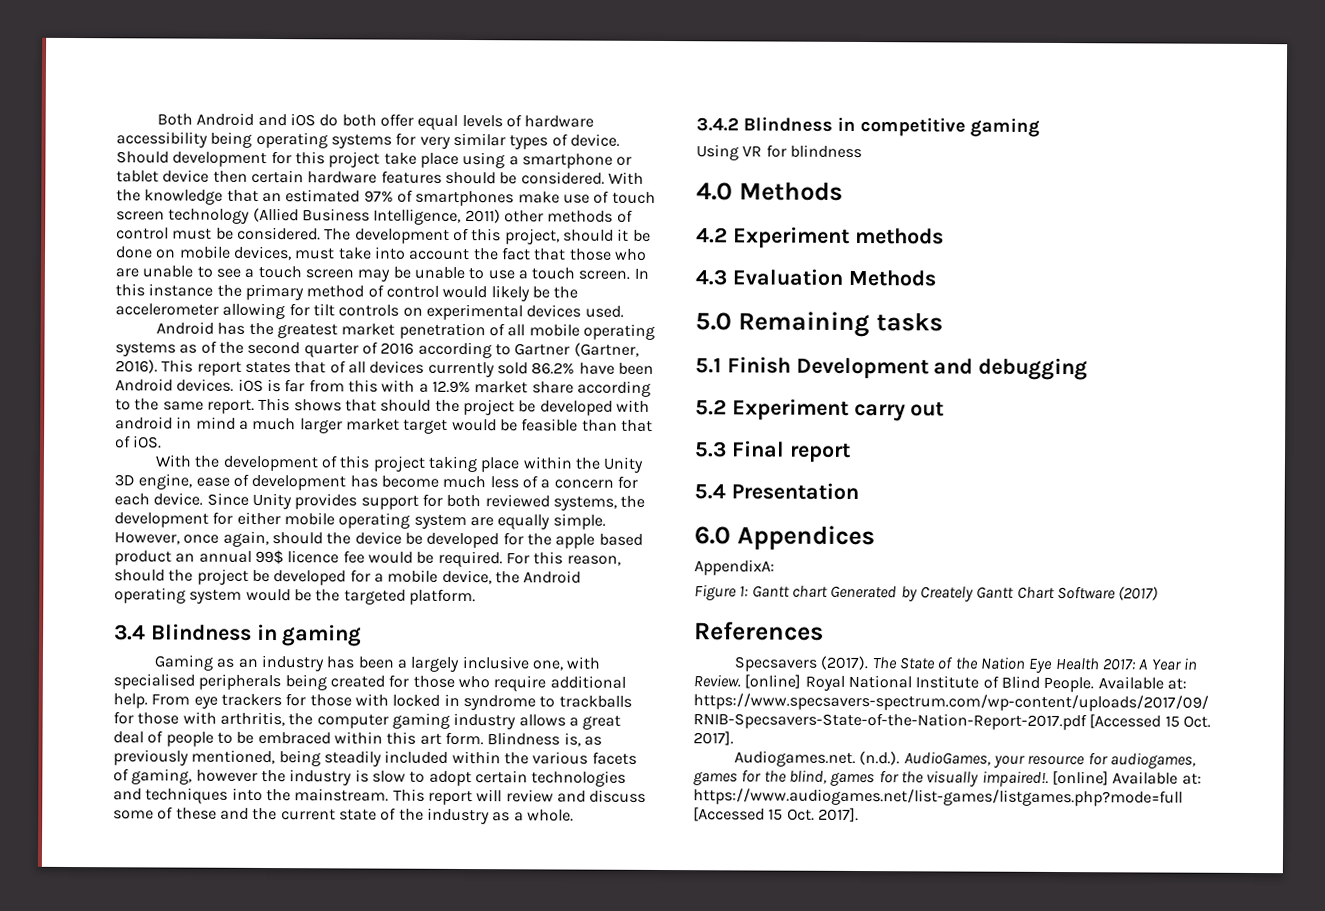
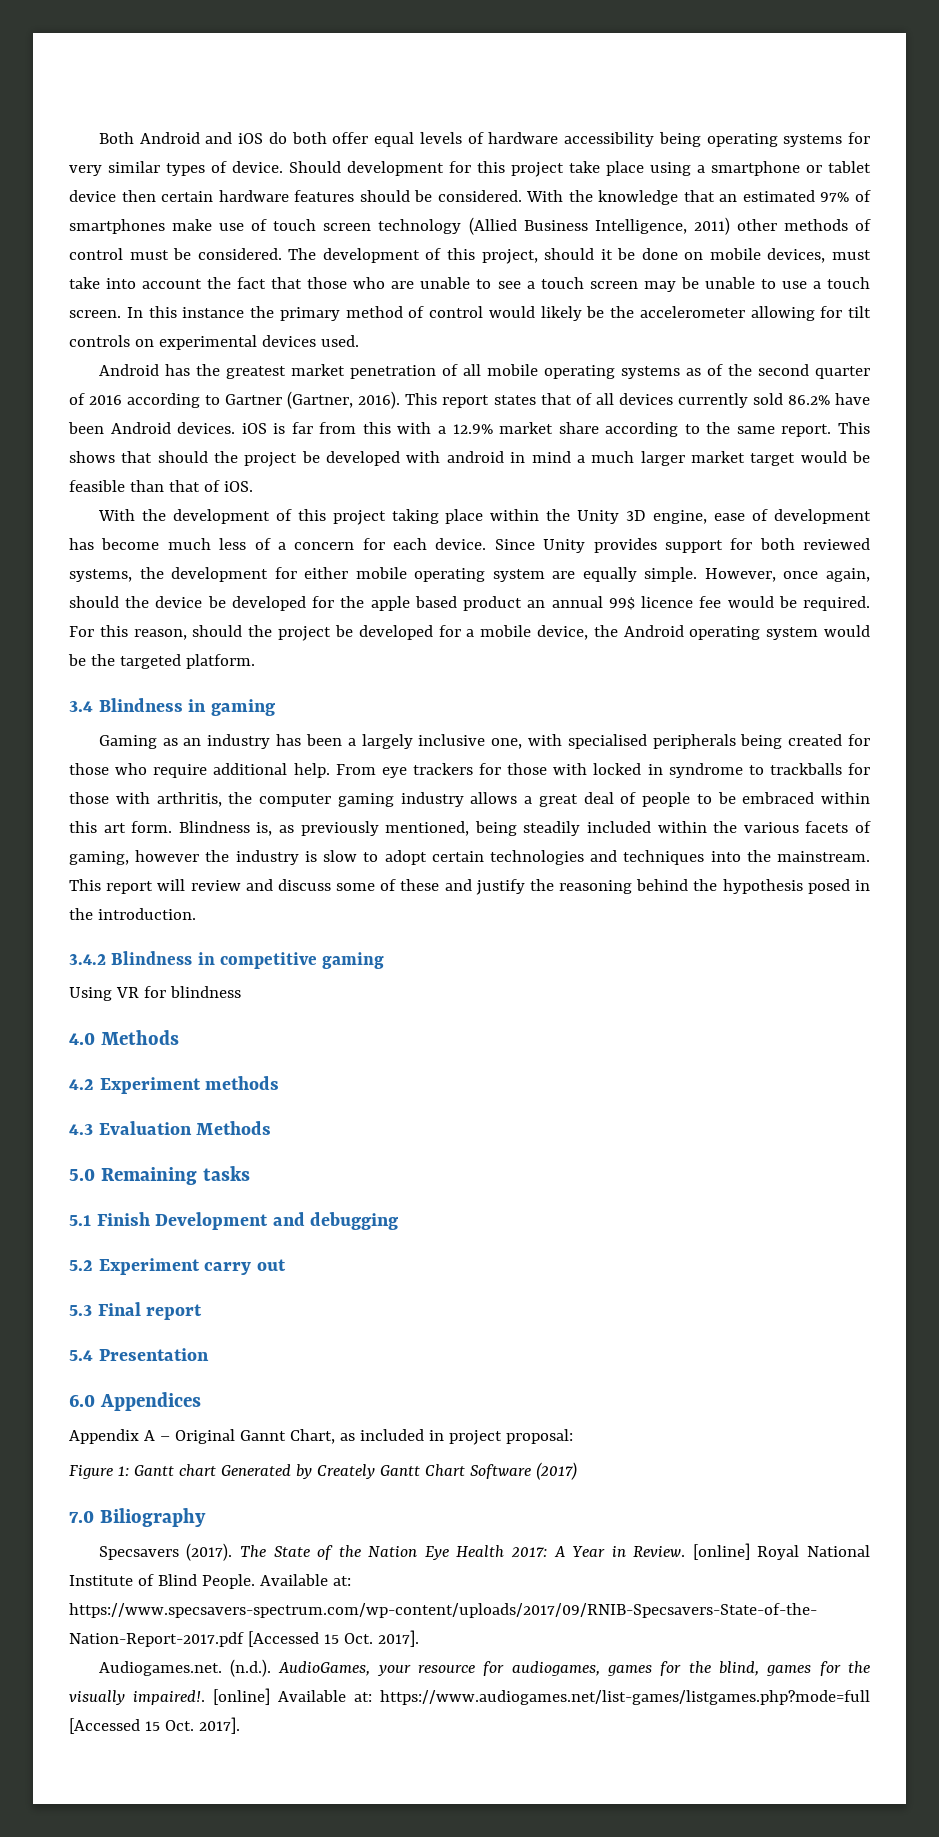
- This report will review and discuss some of these and the current state of the industry as a whole.
+ This report will review and discuss some of these and justify the reasoning behind the hypothesis posed in the introduction.
- AppendixA:
+ Appendix A – Original Gannt Chart, as included in project proposal:
- References
+ 7.0 Biliography

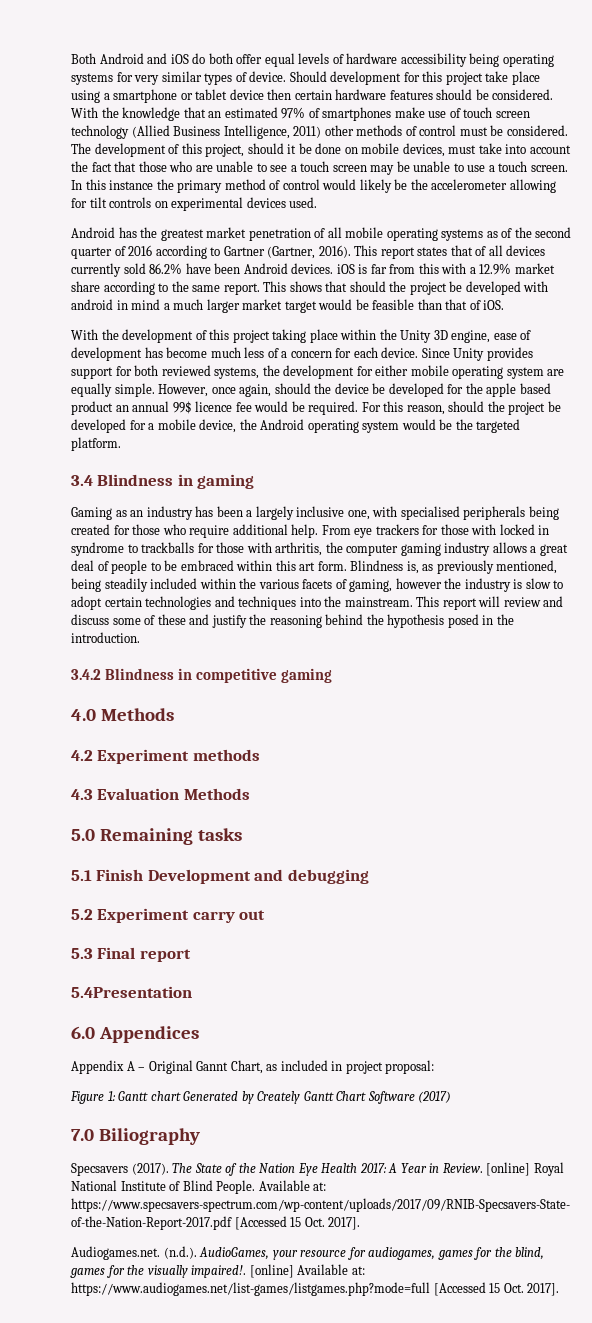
- Using VR for blindness
- 5.4 Presentation
+ 5.4Presentation

